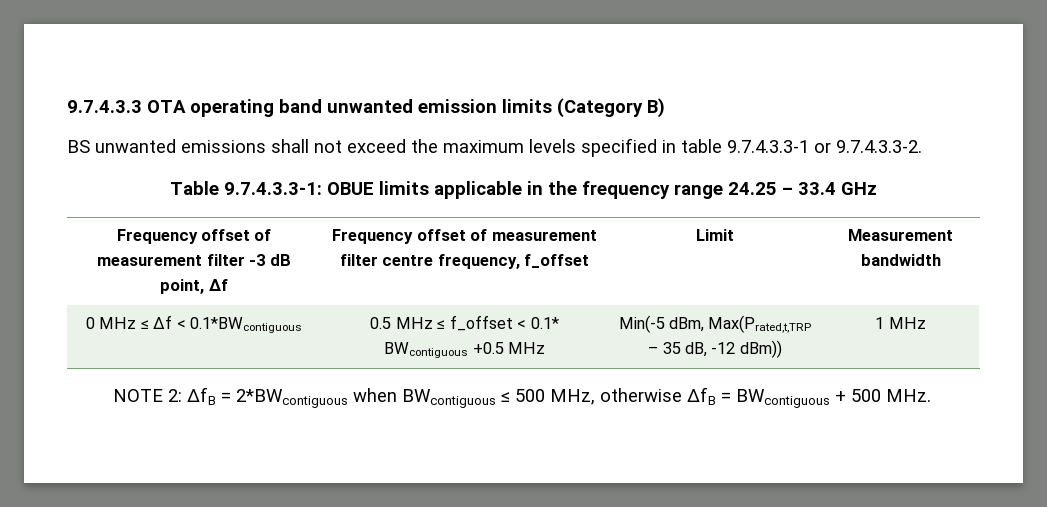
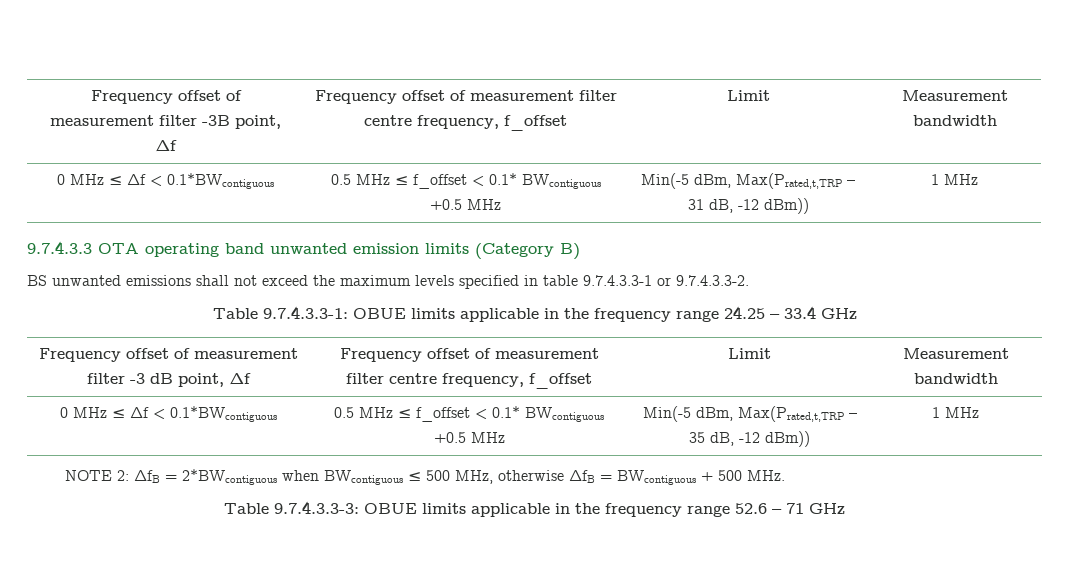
+ Frequency offset of measurement filter -3B point, Δf | Frequency offset of measurement filter centre frequency, f_offset | Limit | Measurement bandwidth
+ 0 MHz ≤ Δf < 0.1*BWcontiguous | 0.5 MHz ≤ f_offset < 0.1* BWcontiguous +0.5 MHz | Min(-5 dBm, Max(Prated,t,TRP – 31 dB, -12 dBm)) | 1 MHz
+ Table 9.7.4.3.3-3: OBUE limits applicable in the frequency range 52.6 – 71 GHz

